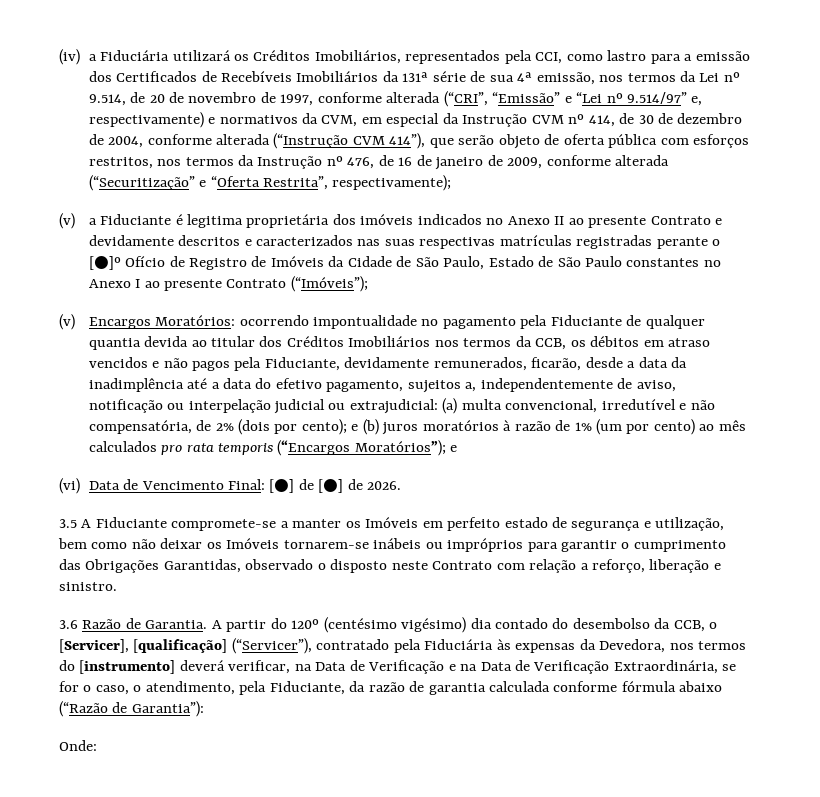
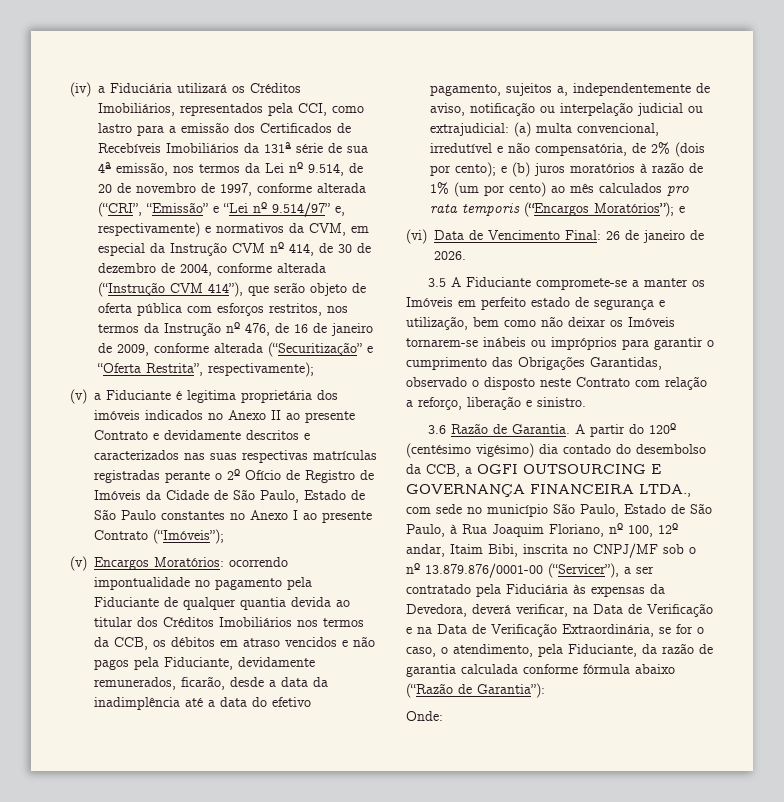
- (v) a Fiduciante é legitima proprietária dos imóveis indicados no Anexo II ao presente Contrato e devidamente descritos e caracterizados nas suas respectivas matrículas registradas perante o [●]º Ofício de Registro de Imóveis da Cidade de São Paulo, Estado de São Paulo constantes no Anexo I ao presente Contrato (“Imóveis”);
+ (v) a Fiduciante é legitima proprietária dos imóveis indicados no Anexo II ao presente Contrato e devidamente descritos e caracterizados nas suas respectivas matrículas registradas perante o 2º Ofício de Registro de Imóveis da Cidade de São Paulo, Estado de São Paulo constantes no Anexo I ao presente Contrato (“Imóveis”);
- (vi) Data de Vencimento Final: [●] de [●] de 2026.
+ (vi) Data de Vencimento Final: 26 de janeiro de 2026.
- A partir do 120º (centésimo vigésimo) dia contado do desembolso da CCB, o [Servicer], [qualificação] (“Servicer”), contratado pela Fiduciária às expensas da Devedora, nos termos do [instrumento] deverá verificar, na Data de Verificação e na Data de Verificação Extraordinária, se for o caso, o atendimento, pela Fiduciante, da razão de garantia calculada conforme fórmula abaixo (“Razão de Garantia”):
+ A partir do 120º (centésimo vigésimo) dia contado do desembolso da CCB, a OGFI OUTSOURCING E GOVERNANÇA FINANCEIRA LTDA., com sede no município São Paulo, Estado de São Paulo, à Rua Joaquim Floriano, nº 100, 12º andar, Itaim Bibi, inscrita no CNPJ/MF sob o nº 13.879.876/0001-00 (“Servicer”), a ser contratado pela Fiduciária às expensas da Devedora, deverá verificar, na Data de Verificação e na Data de Verificação Extraordinária, se for o caso, o atendimento, pela Fiduciante, da razão de garantia calculada conforme fórmula abaixo (“Razão de Garantia”):

